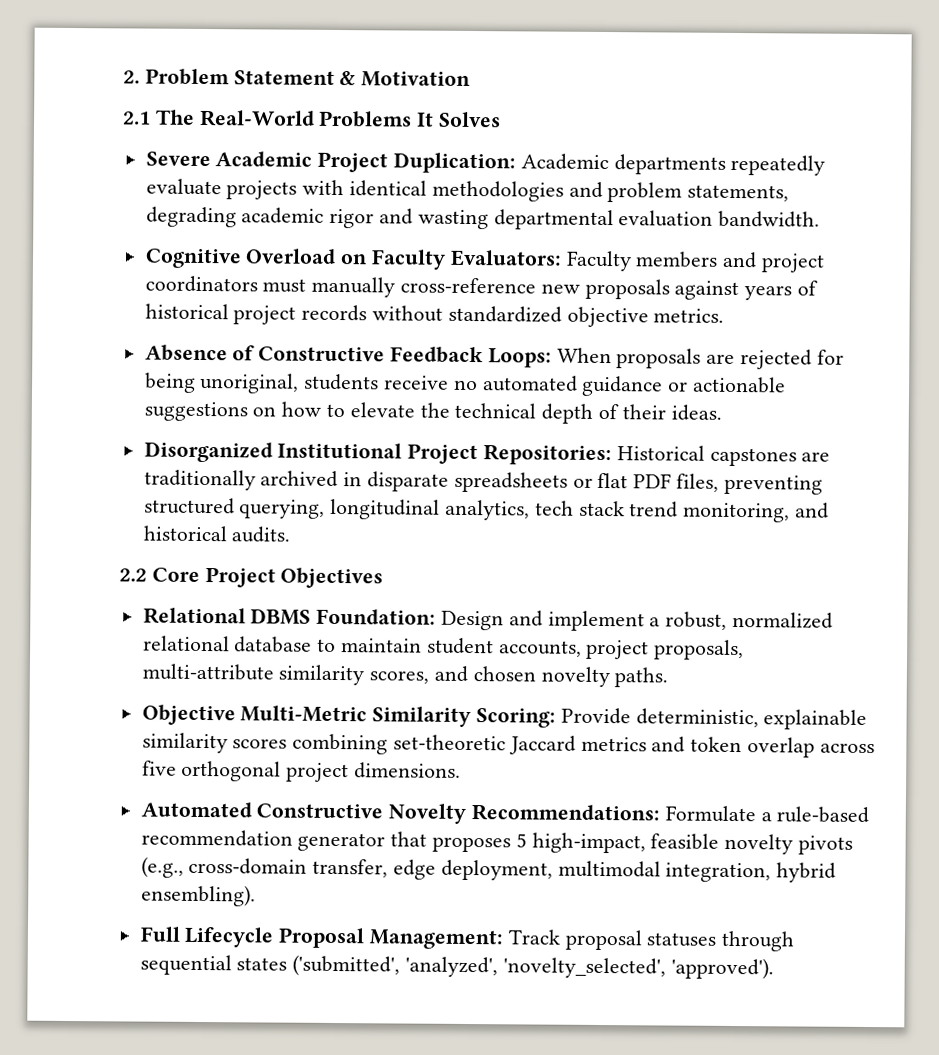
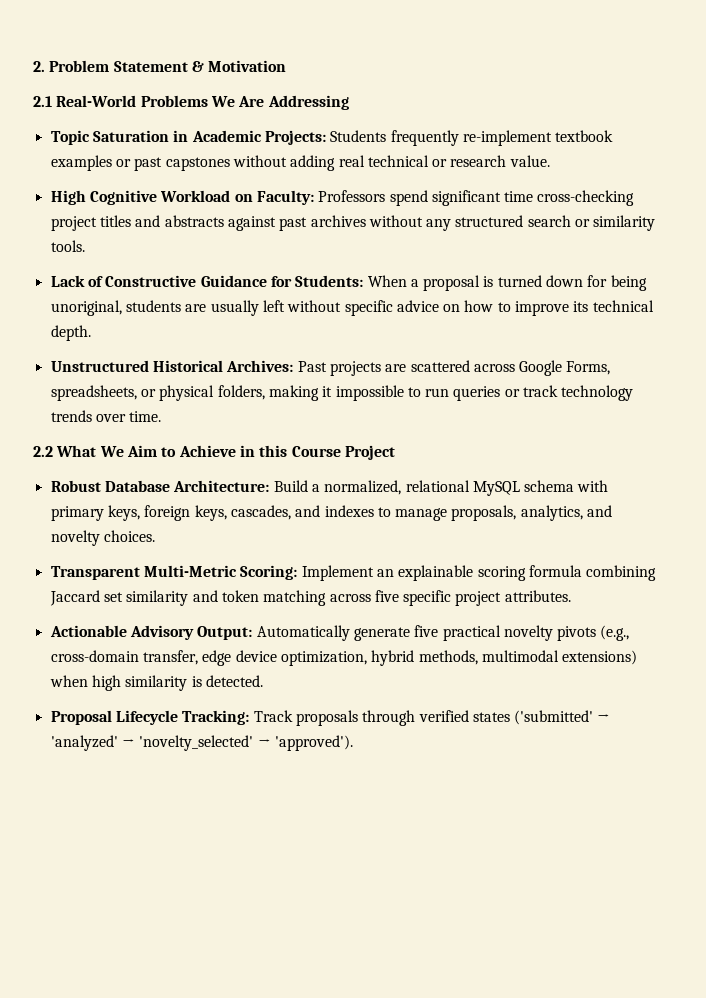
- 2.1 The Real-World Problems It Solves
- Severe Academic Project Duplication: Academic departments repeatedly evaluate projects with identical methodologies and problem statements, degrading academic rigor and wasting departmental evaluation bandwidth.
- Cognitive Overload on Faculty Evaluators: Faculty members and project coordinators must manually cross-reference new proposals against years of historical project records without standardized objective metrics.
- Absence of Constructive Feedback Loops: When proposals are rejected for being unoriginal, students receive no automated guidance or actionable suggestions on how to elevate the technical depth of their ideas.
- Disorganized Institutional Project Repositories: Historical capstones are traditionally archived in disparate spreadsheets or flat PDF files, preventing structured querying, longitudinal analytics, tech stack trend monitoring, and historical audits.
- 2.2 Core Project Objectives
- Relational DBMS Foundation: Design and implement a robust, normalized relational database to maintain student accounts, project proposals, multi-attribute similarity scores, and chosen novelty paths.
- Objective Multi-Metric Similarity Scoring: Provide deterministic, explainable similarity scores combining set-theoretic Jaccard metrics and token overlap across five orthogonal project dimensions.
- Automated Constructive Novelty Recommendations: Formulate a rule-based recommendation generator that proposes 5 high-impact, feasible novelty pivots (e.g., cross-domain transfer, edge deployment, multimodal integration, hybrid ensembling).
- Full Lifecycle Proposal Management: Track proposal statuses through sequential states ('submitted', 'analyzed', 'novelty_selected', 'approved').
+ 2.1 Real-World Problems We Are Addressing
+ Topic Saturation in Academic Projects: Students frequently re-implement textbook examples or past capstones without adding real technical or research value.
+ High Cognitive Workload on Faculty: Professors spend significant time cross-checking project titles and abstracts against past archives without any structured search or similarity tools.
+ Lack of Constructive Guidance for Students: When a proposal is turned down for being unoriginal, students are usually left without specific advice on how to improve its technical depth.
+ Unstructured Historical Archives: Past projects are scattered across Google Forms, spreadsheets, or physical folders, making it impossible to run queries or track technology trends over time.
+ 2.2 What We Aim to Achieve in this Course Project
+ Robust Database Architecture: Build a normalized, relational MySQL schema with primary keys, foreign keys, cascades, and indexes to manage proposals, analytics, and novelty choices.
+ Transparent Multi-Metric Scoring: Implement an explainable scoring formula combining Jaccard set similarity and token matching across five specific project attributes.
+ Actionable Advisory Output: Automatically generate five practical novelty pivots (e.g., cross-domain transfer, edge device optimization, hybrid methods, multimodal extensions) when high similarity is detected.
+ Proposal Lifecycle Tracking: Track proposals through verified states ('submitted' → 'analyzed' → 'novelty_selected' → 'approved').

